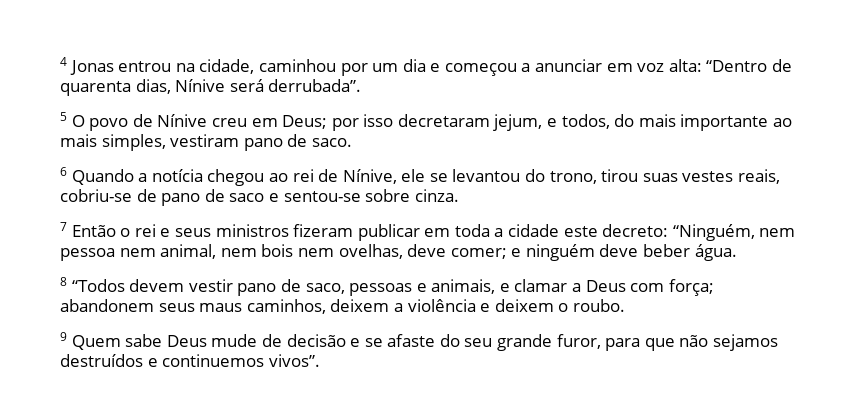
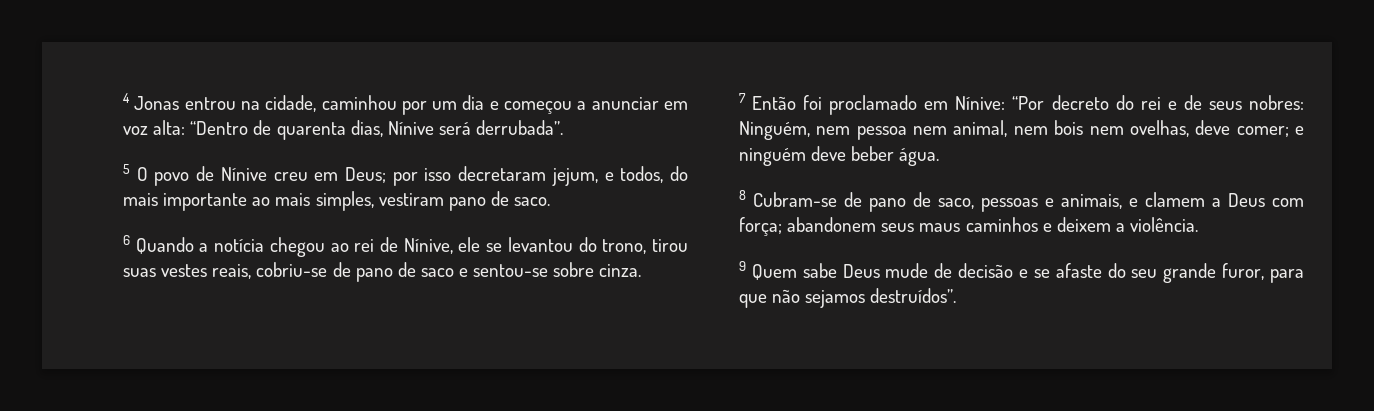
- 7 Então o rei e seus ministros fizeram publicar em toda a cidade este decreto: “Ninguém, nem pessoa nem animal, nem bois nem ovelhas, deve comer; e ninguém deve beber água.
+ 7 Então foi proclamado em Nínive: “Por decreto do rei e de seus nobres: Ninguém, nem pessoa nem animal, nem bois nem ovelhas, deve comer; e ninguém deve beber água.
- 8 “Todos devem vestir pano de saco, pessoas e animais, e clamar a Deus com força; abandonem seus maus caminhos, deixem a violência e deixem o roubo.
+ 8 Cubram-se de pano de saco, pessoas e animais, e clamem a Deus com força; abandonem seus maus caminhos e deixem a violência.
- 9 Quem sabe Deus mude de decisão e se afaste do seu grande furor, para que não sejamos destruídos e continuemos vivos”.
+ 9 Quem sabe Deus mude de decisão e se afaste do seu grande furor, para que não sejamos destruídos”.

